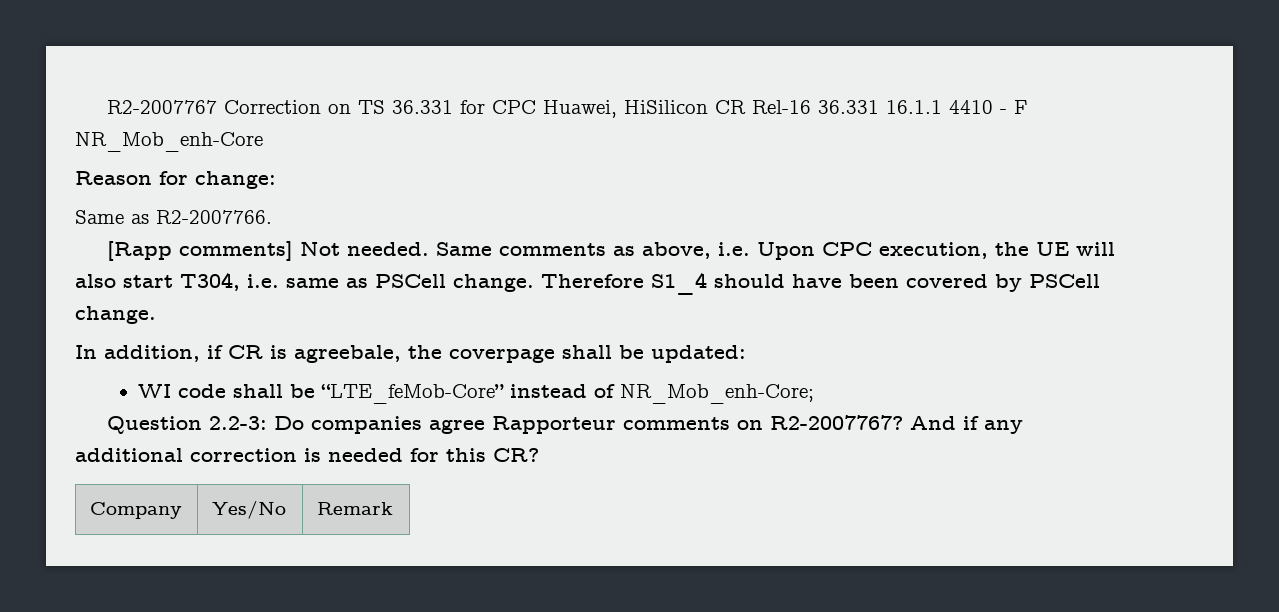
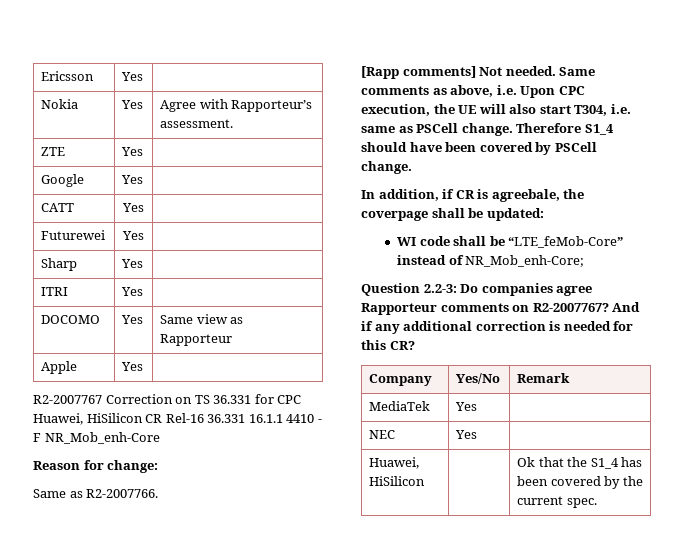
+ Ericsson | Yes |
+ Nokia | Yes | Agree with Rapporteur’s assessment.
+ ZTE | Yes |
+ Google | Yes |
+ CATT | Yes |
+ Futurewei | Yes |
+ Sharp | Yes |
+ ITRI | Yes |
+ DOCOMO | Yes | Same view as Rapporteur
+ Apple | Yes |
+ MediaTek | Yes |
+ NEC | Yes |
+ Huawei, HiSilicon | | Ok that the S1_4 has been covered by the current spec.

